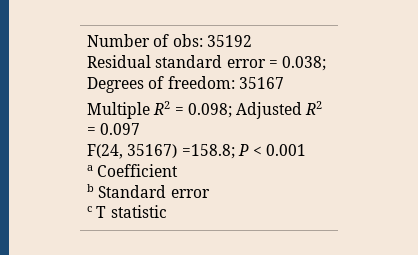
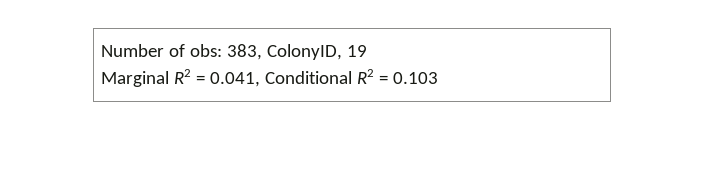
- Number of obs: 35192
- Residual standard error = 0.038; Degrees of freedom: 35167
- Multiple R2 = 0.098; Adjusted R2 = 0.097
- F(24, 35167) =158.8; P < 0.001
- a Coefficient
- b Standard error
- c T statistic
+ Number of obs: 383, ColonyID, 19
+ Marginal R2 = 0.041, Conditional R2 = 0.103

